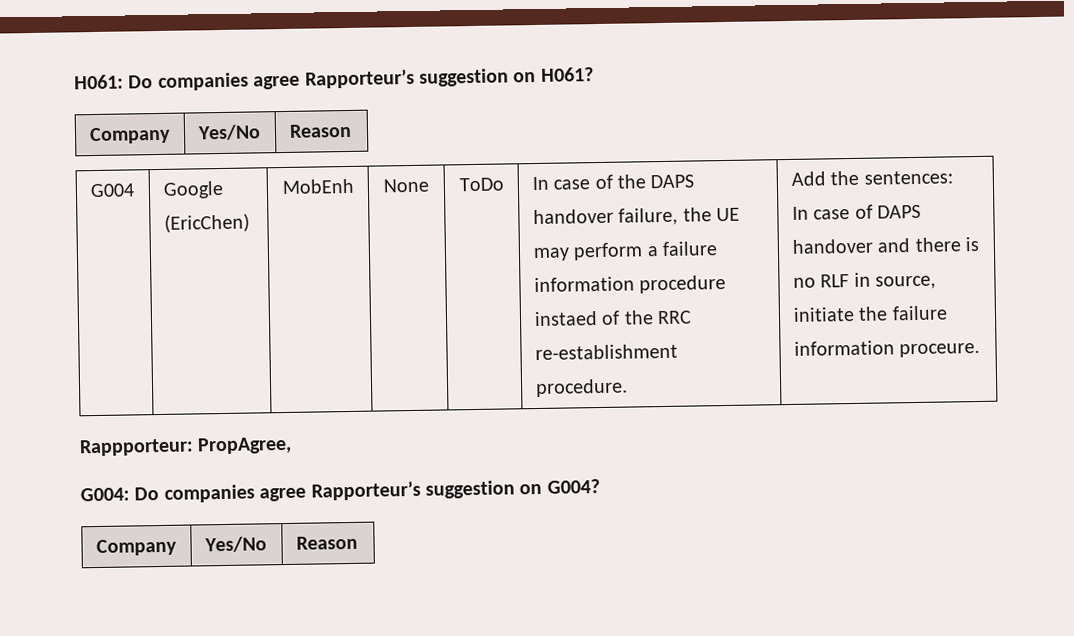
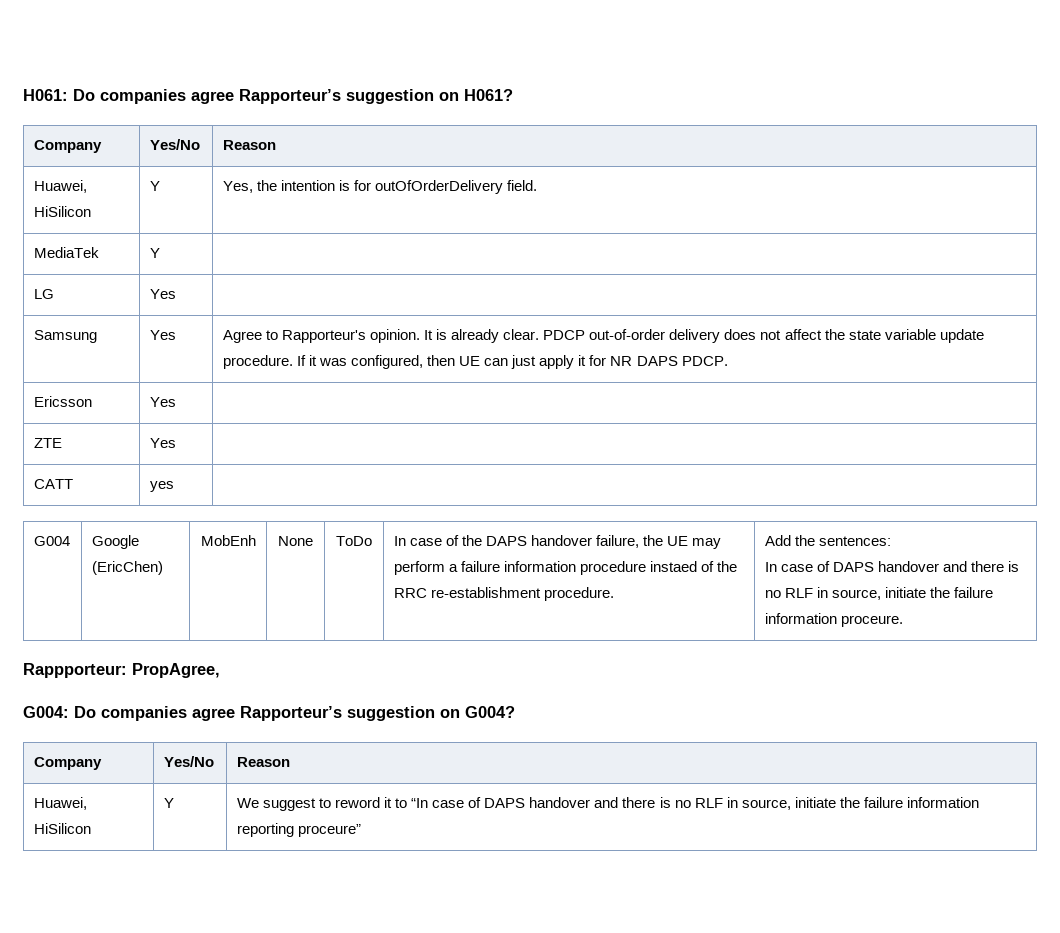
+ Huawei, HiSilicon | Y | Yes, the intention is for outOfOrderDelivery field.
+ MediaTek | Y |
+ LG | Yes |
+ Samsung | Yes | Agree to Rapporteur's opinion. It is already clear. PDCP out-of-order delivery does not affect the state variable update procedure. If it was configured, then UE can just apply it for NR DAPS PDCP.
+ Ericsson | Yes |
+ ZTE | Yes |
+ CATT | yes |
+ Huawei, HiSilicon | Y | We suggest to reword it to “In case of DAPS handover and there is no RLF in source, initiate the failure information reporting proceure”

